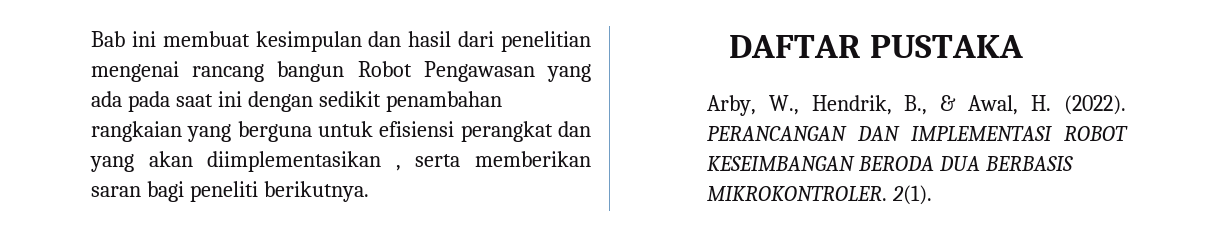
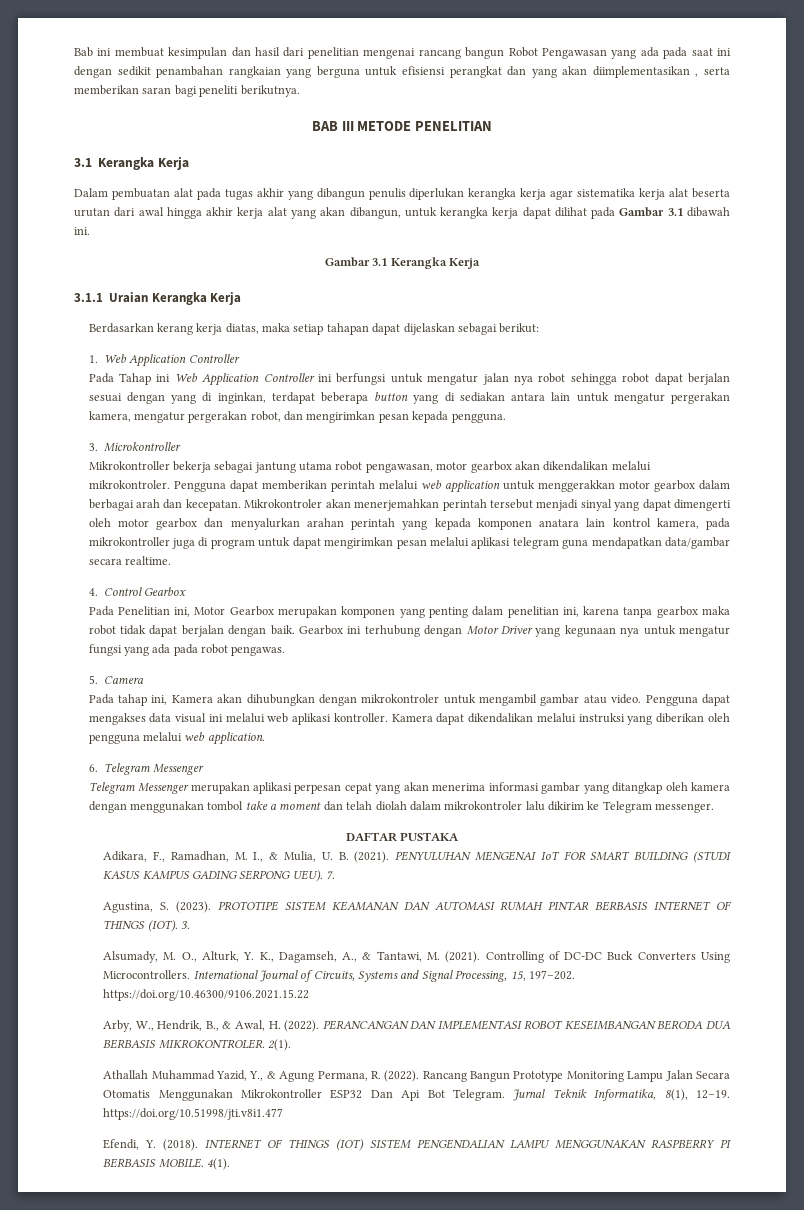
+ BAB III METODE PENELITIAN
+ 3.1 Kerangka Kerja
+ Dalam pembuatan alat pada tugas akhir yang dibangun penulis diperlukan kerangka kerja agar sistematika kerja alat beserta urutan dari awal hingga akhir kerja alat yang akan dibangun, untuk kerangka kerja dapat dilihat pada Gambar 3.1 dibawah ini.
+ Gambar 3.1 Kerangka Kerja
+ 3.1.1 Uraian Kerangka Kerja
+ Berdasarkan kerang kerja diatas, maka setiap tahapan dapat dijelaskan sebagai berikut:
+ 1. Web Application Controller
+ Pada Tahap ini Web Application Controller ini berfungsi untuk mengatur jalan nya robot sehingga robot dapat berjalan sesuai dengan yang di inginkan, terdapat beberapa button yang di sediakan antara lain untuk mengatur pergerakan kamera, mengatur pergerakan robot, dan mengirimkan pesan kepada pengguna.
+ 3. Microkontroller
+ Mikrokontroller bekerja sebagai jantung utama robot pengawasan, motor gearbox akan dikendalikan melalui mikrokontroler. Pengguna dapat memberikan perintah melalui web application untuk menggerakkan motor gearbox dalam berbagai arah dan kecepatan. Mikrokontroler akan menerjemahkan perintah tersebut menjadi sinyal yang dapat dimengerti oleh motor gearbox dan menyalurkan arahan perintah yang kepada komponen anatara lain kontrol kamera, pada mikrokontroller juga di program untuk dapat mengirimkan pesan melalui aplikasi telegram guna mendapatkan data/gambar secara realtime.
+ 4. Control Gearbox
+ Pada Penelitian ini, Motor Gearbox merupakan komponen yang penting dalam penelitian ini, karena tanpa gearbox maka robot tidak dapat berjalan dengan baik. Gearbox ini terhubung dengan Motor Driver yang kegunaan nya untuk mengatur fungsi yang ada pada robot pengawas.
+ 5. Camera
+ Pada tahap ini, Kamera akan dihubungkan dengan mikrokontroler untuk mengambil gambar atau video. Pengguna dapat mengakses data visual ini melalui web aplikasi kontroller. Kamera dapat dikendalikan melalui instruksi yang diberikan oleh pengguna melalui web application.
+ 6. Telegram Messenger
+ Telegram Messenger merupakan aplikasi perpesan cepat yang akan menerima informasi gambar yang ditangkap oleh kamera dengan menggunakan tombol take a moment dan telah diolah dalam mikrokontroler lalu dikirim ke Telegram messenger.
  DAFTAR PUSTAKA
+ Adikara, F., Ramadhan, M. I., & Mulia, U. B. (2021). PENYULUHAN MENGENAI IoT FOR SMART BUILDING (STUDI KASUS KAMPUS GADING SERPONG UEU). 7.
+ Agustina, S. (2023). PROTOTIPE SISTEM KEAMANAN DAN AUTOMASI RUMAH PINTAR BERBASIS INTERNET OF THINGS (IOT). 3.
+ Alsumady, M. O., Alturk, Y. K., Dagamseh, A., & Tantawi, M. (2021). Controlling of DC-DC Buck Converters Using Microcontrollers. International Journal of Circuits, Systems and Signal Processing, 15, 197–202. https://doi.org/10.46300/9106.2021.15.22
+ Athallah Muhammad Yazid, Y., & Agung Permana, R. (2022). Rancang Bangun Prototype Monitoring Lampu Jalan Secara Otomatis Menggunakan Mikrokontroller ESP32 Dan Api Bot Telegram. Jurnal Teknik Informatika, 8(1), 12–19. https://doi.org/10.51998/jti.v8i1.477
+ Efendi, Y. (2018). INTERNET OF THINGS (IOT) SISTEM PENGENDALIAN LAMPU MENGGUNAKAN RASPBERRY PI BERBASIS MOBILE. 4(1).

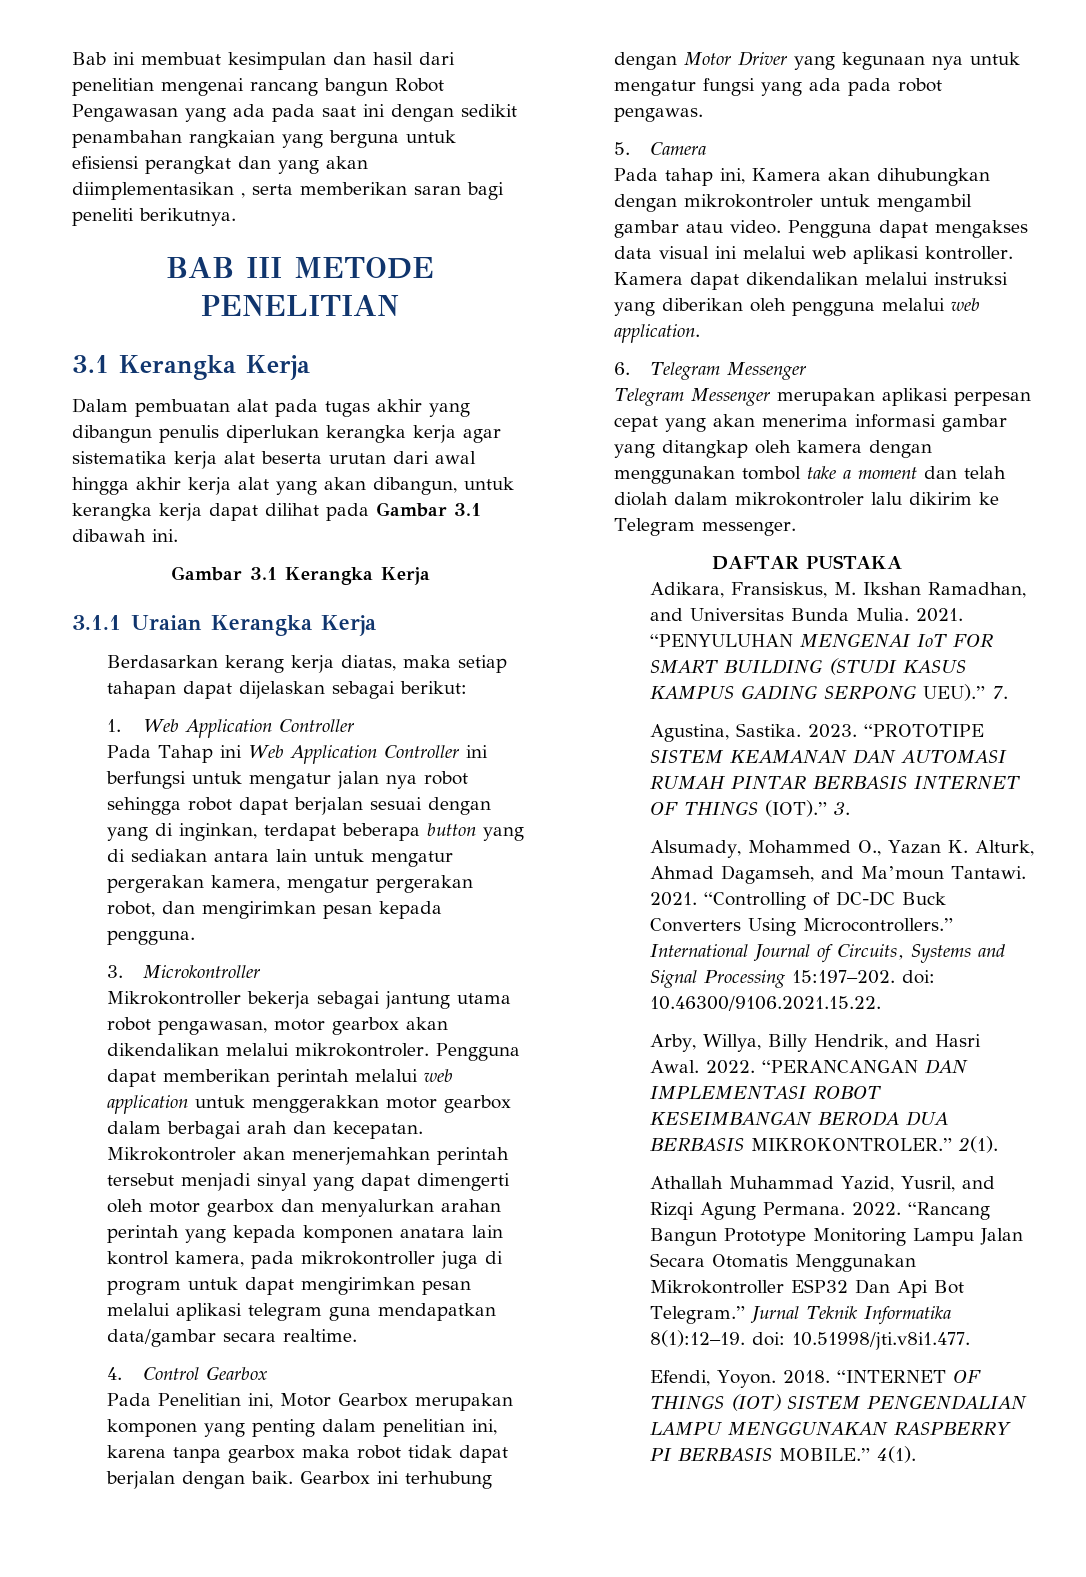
- Adikara, F., Ramadhan, M. I., & Mulia, U. B. (2021). PENYULUHAN MENGENAI IoT FOR SMART BUILDING (STUDI KASUS KAMPUS GADING SERPONG UEU).
+ Adikara, Fransiskus, M. Ikshan Ramadhan, and Universitas Bunda Mulia. 2021. “PENYULUHAN MENGENAI IoT FOR SMART BUILDING (STUDI KASUS KAMPUS GADING SERPONG UEU).”
- Agustina, S. (2023). PROTOTIPE SISTEM KEAMANAN DAN AUTOMASI RUMAH PINTAR BERBASIS INTERNET OF THINGS (IOT).
+ Agustina, Sastika. 2023. “PROTOTIPE SISTEM KEAMANAN DAN AUTOMASI RUMAH PINTAR BERBASIS INTERNET OF THINGS (IOT).”
- Alsumady, M. O., Alturk, Y. K., Dagamseh, A., & Tantawi, M. (2021). Controlling of DC-DC Buck Converters Using Microcontrollers.
+ Alsumady, Mohammed O., Yazan K. Alturk, Ahmad Dagamseh, and Ma’moun Tantawi. 2021. “Controlling of DC-DC Buck Converters Using Microcontrollers.”
- International Journal of Circuits, Systems and Signal Processing, 15, 197–202. https://doi.org/10.46300/9106.2021.15.22
- Arby, W., Hendrik, B., & Awal, H. (2022). PERANCANGAN DAN IMPLEMENTASI ROBOT KESEIMBANGAN BERODA DUA BERBASIS MIKROKONTROLER.
+ International Journal of Circuits, Systems and Signal Processing 15:197–202. doi: 10.46300/9106.2021.15.22.
+ Arby, Willya, Billy Hendrik, and Hasri Awal. 2022. “PERANCANGAN DAN IMPLEMENTASI ROBOT KESEIMBANGAN BERODA DUA BERBASIS MIKROKONTROLER.”
- Athallah Muhammad Yazid, Y., & Agung Permana, R. (2022). Rancang Bangun Prototype Monitoring Lampu Jalan Secara Otomatis Menggunakan Mikrokontroller ESP32 Dan Api Bot Telegram.
+ Athallah Muhammad Yazid, Yusril, and Rizqi Agung Permana. 2022. “Rancang Bangun Prototype Monitoring Lampu Jalan Secara Otomatis Menggunakan Mikrokontroller ESP32 Dan Api Bot Telegram.”
- Jurnal Teknik Informatika, 8(1), 12–19. https://doi.org/10.51998/jti.v8i1.477
- Efendi, Y. (2018). INTERNET OF THINGS (IOT) SISTEM PENGENDALIAN LAMPU MENGGUNAKAN RASPBERRY PI BERBASIS MOBILE.
+ Jurnal Teknik Informatika 8(1):12–19. doi: 10.51998/jti.v8i1.477.
+ Efendi, Yoyon. 2018. “INTERNET OF THINGS (IOT) SISTEM PENGENDALIAN LAMPU MENGGUNAKAN RASPBERRY PI BERBASIS MOBILE.”

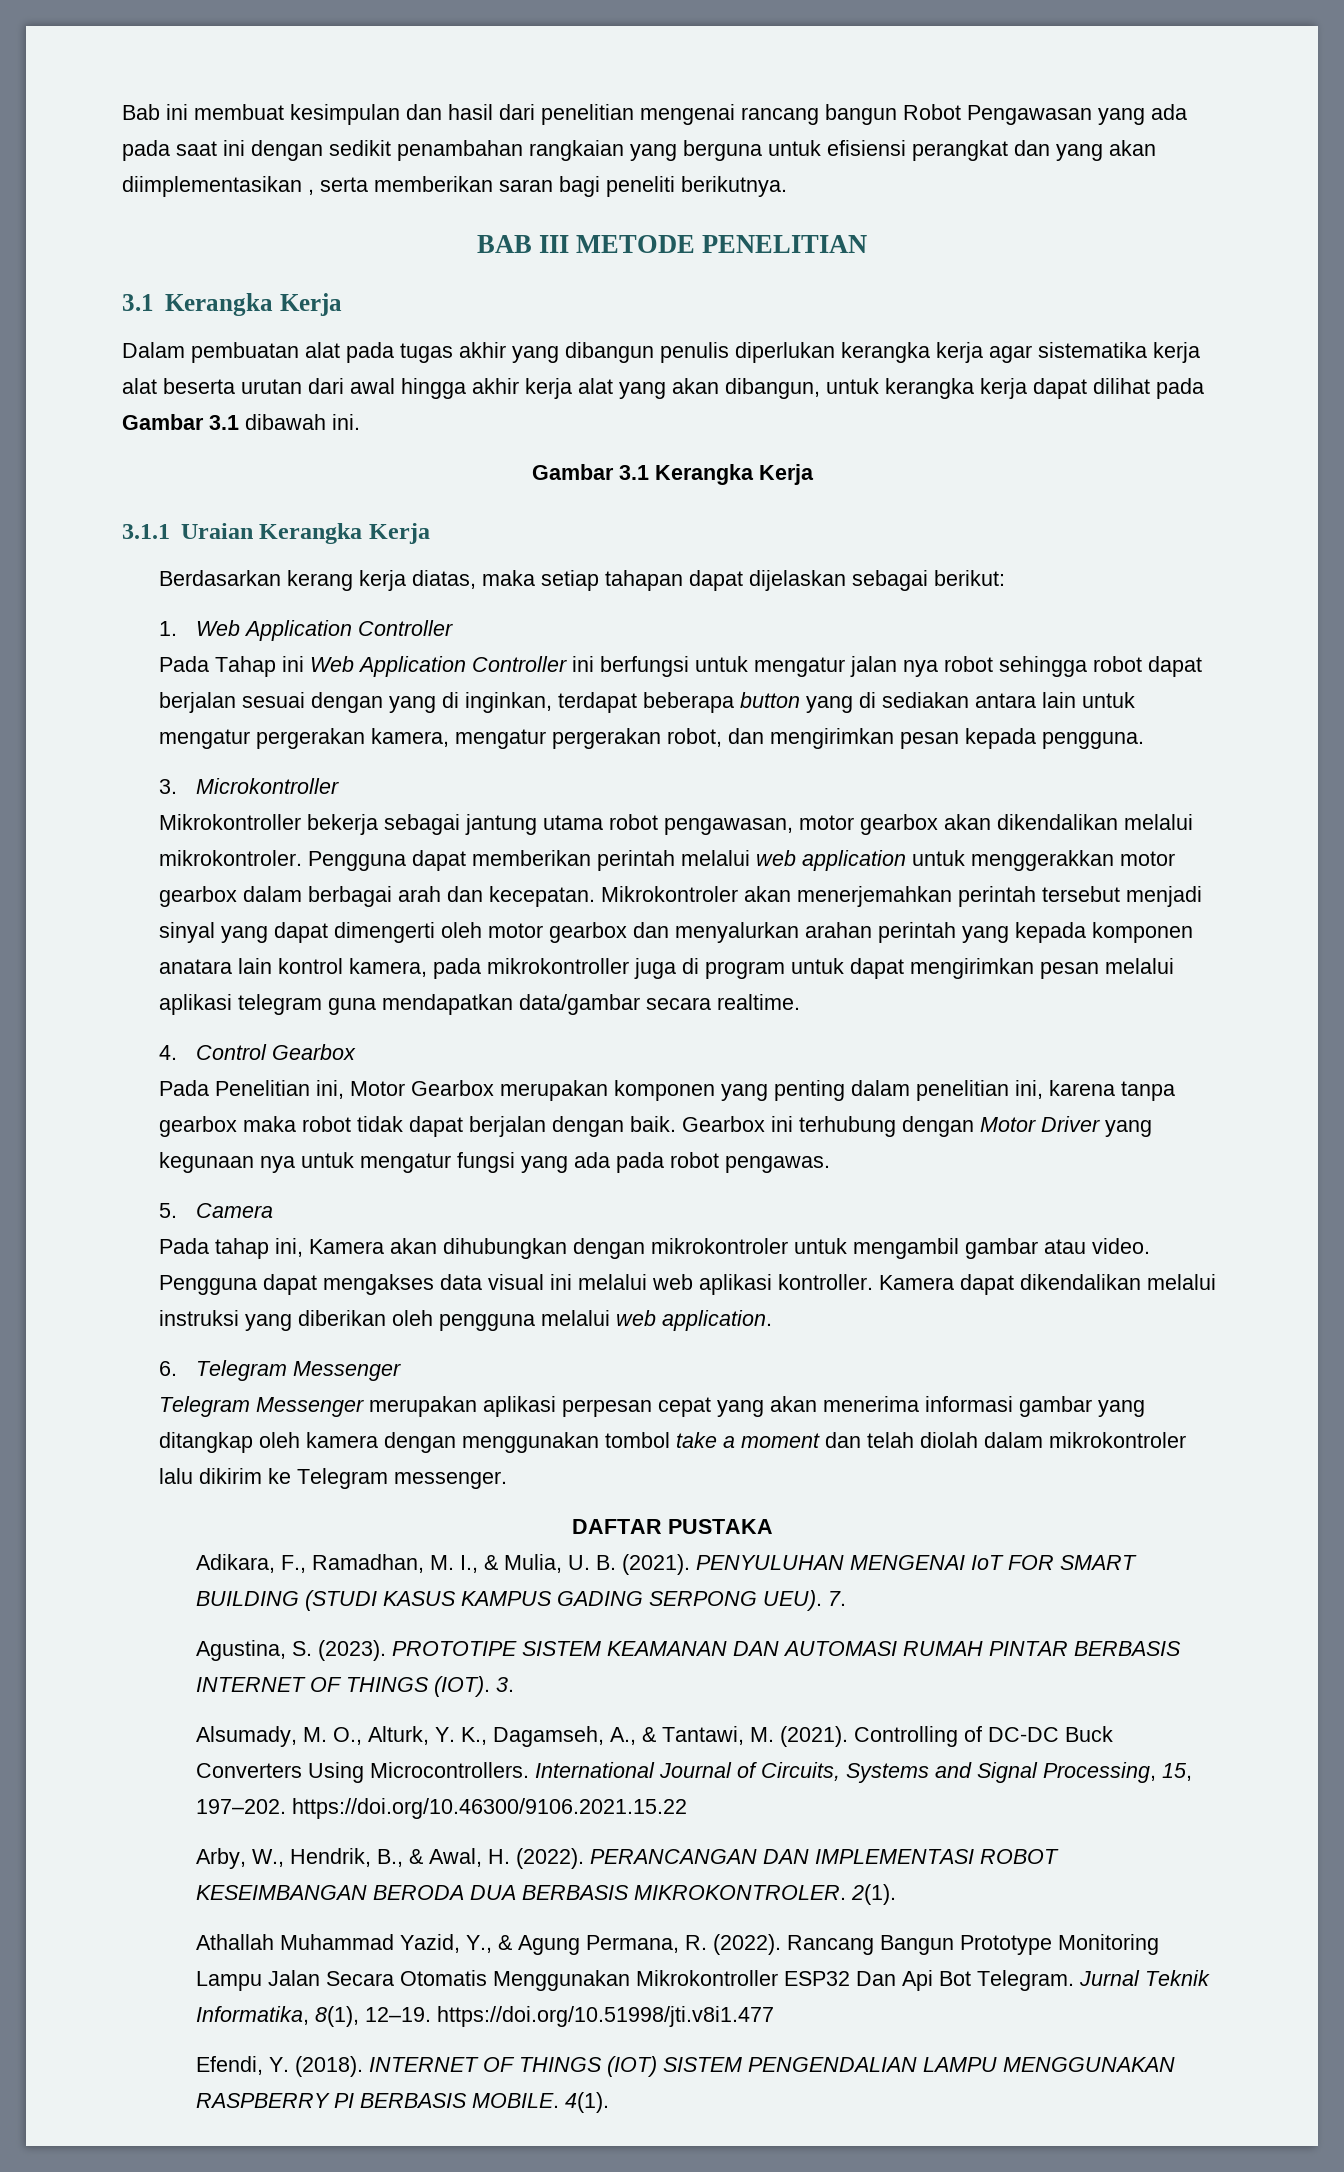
- Adikara, Fransiskus, M. Ikshan Ramadhan, and Universitas Bunda Mulia. 2021. “PENYULUHAN MENGENAI IoT FOR SMART BUILDING (STUDI KASUS KAMPUS GADING SERPONG UEU).”
+ Adikara, F., Ramadhan, M. I., & Mulia, U. B. (2021). PENYULUHAN MENGENAI IoT FOR SMART BUILDING (STUDI KASUS KAMPUS GADING SERPONG UEU).
- Agustina, Sastika. 2023. “PROTOTIPE SISTEM KEAMANAN DAN AUTOMASI RUMAH PINTAR BERBASIS INTERNET OF THINGS (IOT).”
+ Agustina, S. (2023). PROTOTIPE SISTEM KEAMANAN DAN AUTOMASI RUMAH PINTAR BERBASIS INTERNET OF THINGS (IOT).
- Alsumady, Mohammed O., Yazan K. Alturk, Ahmad Dagamseh, and Ma’moun Tantawi. 2021. “Controlling of DC-DC Buck Converters Using Microcontrollers.”
+ Alsumady, M. O., Alturk, Y. K., Dagamseh, A., & Tantawi, M. (2021). Controlling of DC-DC Buck Converters Using Microcontrollers.
- International Journal of Circuits, Systems and Signal Processing 15:197–202. doi: 10.46300/9106.2021.15.22.
- Arby, Willya, Billy Hendrik, and Hasri Awal. 2022. “PERANCANGAN DAN IMPLEMENTASI ROBOT KESEIMBANGAN BERODA DUA BERBASIS MIKROKONTROLER.”
+ International Journal of Circuits, Systems and Signal Processing, 15, 197–202. https://doi.org/10.46300/9106.2021.15.22
+ Arby, W., Hendrik, B., & Awal, H. (2022). PERANCANGAN DAN IMPLEMENTASI ROBOT KESEIMBANGAN BERODA DUA BERBASIS MIKROKONTROLER.
- Athallah Muhammad Yazid, Yusril, and Rizqi Agung Permana. 2022. “Rancang Bangun Prototype Monitoring Lampu Jalan Secara Otomatis Menggunakan Mikrokontroller ESP32 Dan Api Bot Telegram.”
+ Athallah Muhammad Yazid, Y., & Agung Permana, R. (2022). Rancang Bangun Prototype Monitoring Lampu Jalan Secara Otomatis Menggunakan Mikrokontroller ESP32 Dan Api Bot Telegram.
- Jurnal Teknik Informatika 8(1):12–19. doi: 10.51998/jti.v8i1.477.
- Efendi, Yoyon. 2018. “INTERNET OF THINGS (IOT) SISTEM PENGENDALIAN LAMPU MENGGUNAKAN RASPBERRY PI BERBASIS MOBILE.”
+ Jurnal Teknik Informatika, 8(1), 12–19. https://doi.org/10.51998/jti.v8i1.477
+ Efendi, Y. (2018). INTERNET OF THINGS (IOT) SISTEM PENGENDALIAN LAMPU MENGGUNAKAN RASPBERRY PI BERBASIS MOBILE.

